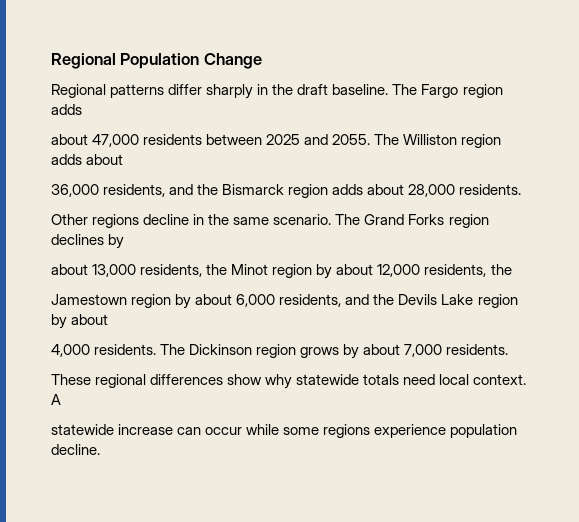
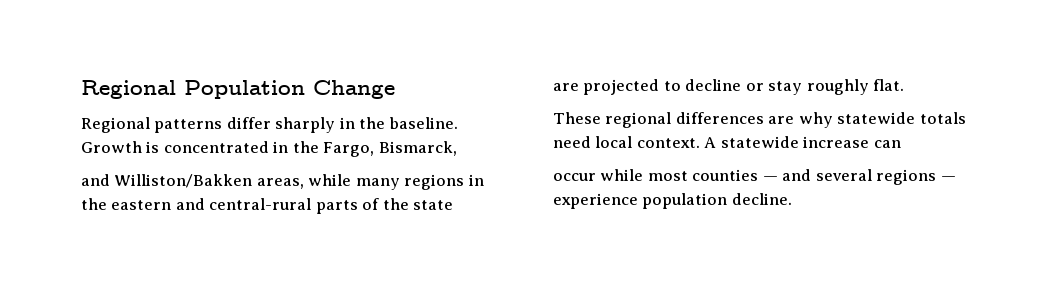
- Regional patterns differ sharply in the draft baseline. The Fargo region adds
- about 47,000 residents between 2025 and 2055. The Williston region adds about
- 36,000 residents, and the Bismarck region adds about 28,000 residents.
- Other regions decline in the same scenario. The Grand Forks region declines by
- about 13,000 residents, the Minot region by about 12,000 residents, the
- Jamestown region by about 6,000 residents, and the Devils Lake region by about
- 4,000 residents. The Dickinson region grows by about 7,000 residents.
+ Regional patterns differ sharply in the baseline. Growth is concentrated in the Fargo, Bismarck,
+ and Williston/Bakken areas, while many regions in the eastern and central-rural parts of the state
+ are projected to decline or stay roughly flat.
- These regional differences show why statewide totals need local context.
+ These regional differences are why statewide totals need local context.
- A
- statewide increase can occur while some regions experience population decline.
+ A statewide increase can
+ occur while most counties — and several regions — experience population decline.

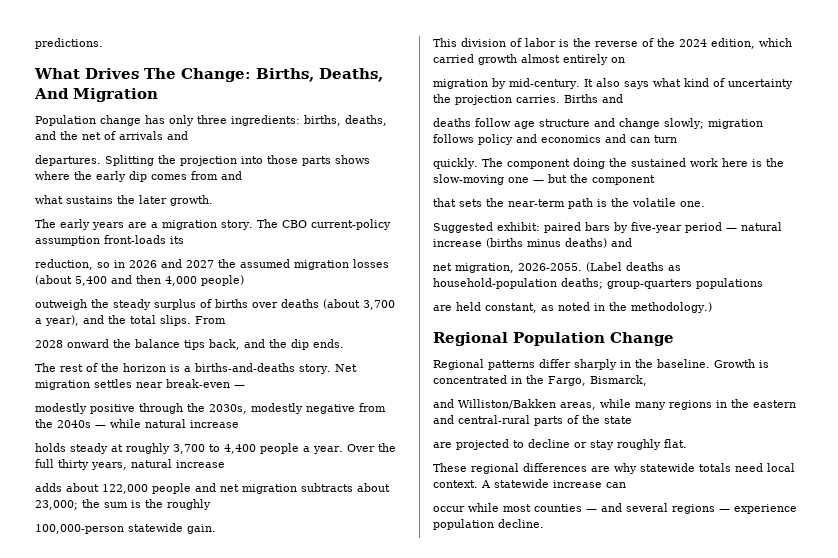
+ predictions.
+ What Drives The Change: Births, Deaths, And Migration
+ Population change has only three ingredients: births, deaths, and the net of arrivals and
+ departures. Splitting the projection into those parts shows where the early dip comes from and
+ what sustains the later growth.
+ The early years are a migration story. The CBO current-policy assumption front-loads its
+ reduction, so in 2026 and 2027 the assumed migration losses (about 5,400 and then 4,000 people)
+ outweigh the steady surplus of births over deaths (about 3,700 a year), and the total slips. From
+ 2028 onward the balance tips back, and the dip ends.
+ The rest of the horizon is a births-and-deaths story. Net migration settles near break-even —
+ modestly positive through the 2030s, modestly negative from the 2040s — while natural increase
+ holds steady at roughly 3,700 to 4,400 people a year. Over the full thirty years, natural increase
+ adds about 122,000 people and net migration subtracts about 23,000; the sum is the roughly
+ 100,000-person statewide gain.
+ This division of labor is the reverse of the 2024 edition, which carried growth almost entirely on
+ migration by mid-century. It also says what kind of uncertainty the projection carries. Births and
+ deaths follow age structure and change slowly; migration follows policy and economics and can turn
+ quickly. The component doing the sustained work here is the slow-moving one — but the component
+ that sets the near-term path is the volatile one.
+ Suggested exhibit: paired bars by five-year period — natural increase (births minus deaths) and
+ net migration, 2026-2055. (Label deaths as household-population deaths; group-quarters populations
+ are held constant, as noted in the methodology.)

